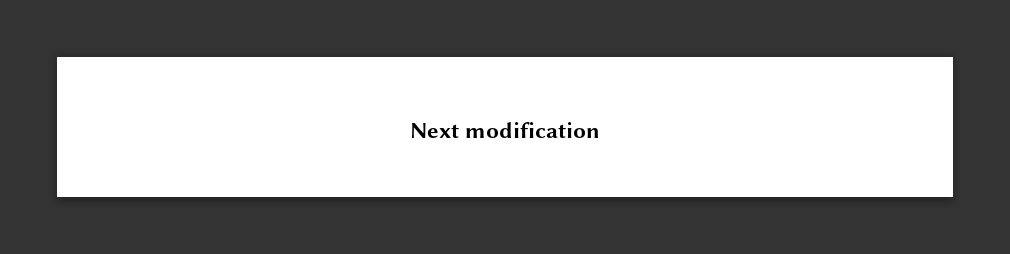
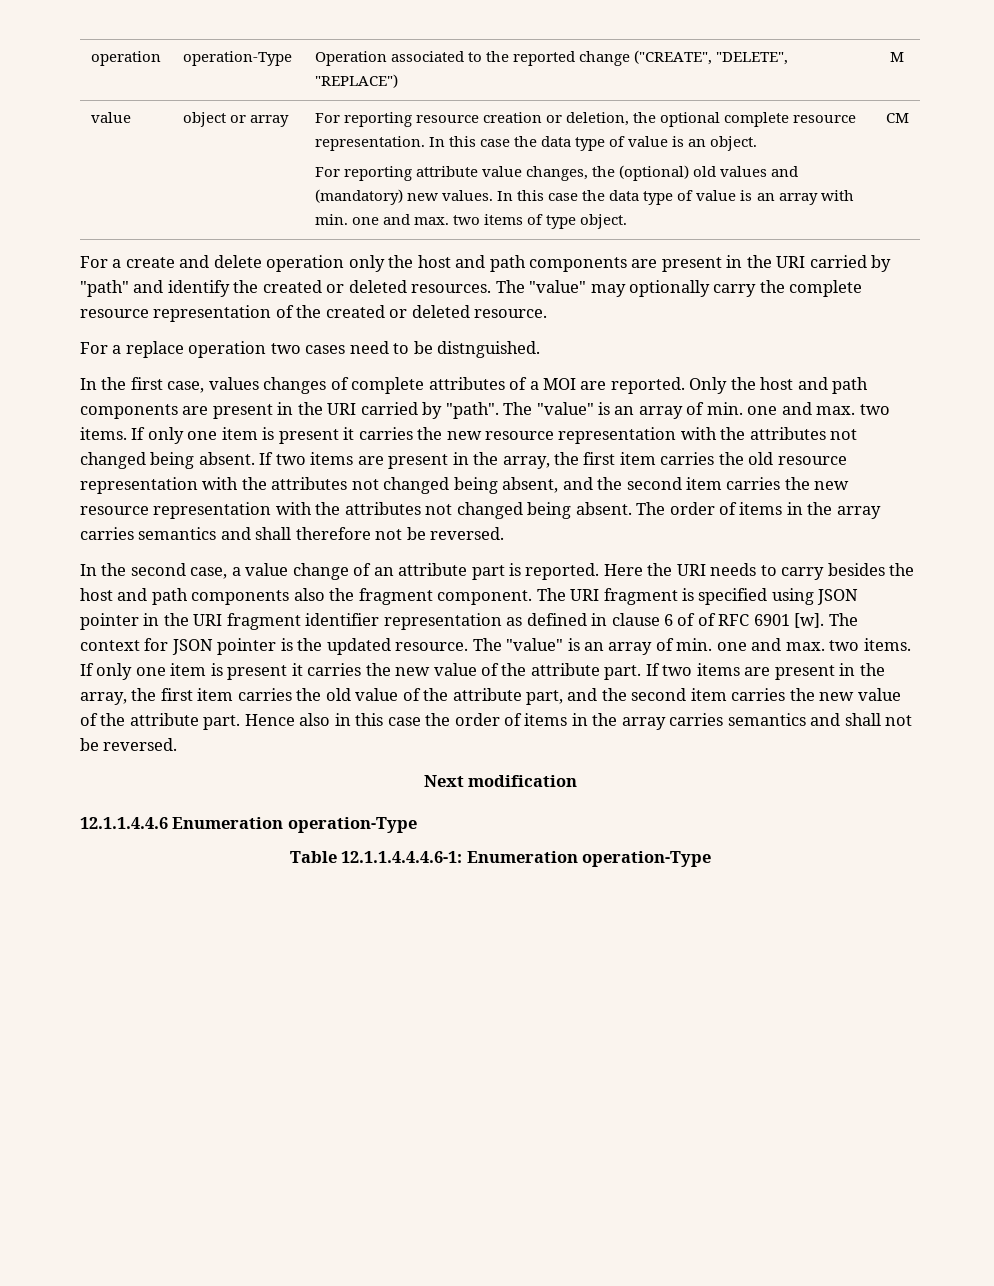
+ operation | operation-Type | Operation associated to the reported change ("CREATE", "DELETE", "REPLACE") | M
+ value | object or array | For reporting resource creation or deletion, the optional complete resource representation. In this case the data type of value is an object.
+ For reporting attribute value changes, the (optional) old values and (mandatory) new values. In this case the data type of value is an array with min. one and max. two items of type object. | CM
+ For a create and delete operation only the host and path components are present in the URI carried by "path" and identify the created or deleted resources. The "value" may optionally carry the complete resource representation of the created or deleted resource.
+ For a replace operation two cases need to be distnguished.
+ In the first case, values changes of complete attributes of a MOI are reported. Only the host and path components are present in the URI carried by "path". The "value" is an array of min. one and max. two items. If only one item is present it carries the new resource representation with the attributes not changed being absent. If two items are present in the array, the first item carries the old resource representation with the attributes not changed being absent, and the second item carries the new resource representation with the attributes not changed being absent. The order of items in the array carries semantics and shall therefore not be reversed.
+ In the second case, a value change of an attribute part is reported. Here the URI needs to carry besides the host and path components also the fragment component. The URI fragment is specified using JSON pointer in the URI fragment identifier representation as defined in clause 6 of of RFC 6901 [w]. The context for JSON pointer is the updated resource. The "value" is an array of min. one and max. two items. If only one item is present it carries the new value of the attribute part. If two items are present in the array, the first item carries the old value of the attribute part, and the second item carries the new value of the attribute part. Hence also in this case the order of items in the array carries semantics and shall not be reversed.
  Next modification
+ 12.1.1.4.4.6 Enumeration operation-Type
+ Table 12.1.1.4.4.4.6-1: Enumeration operation-Type

